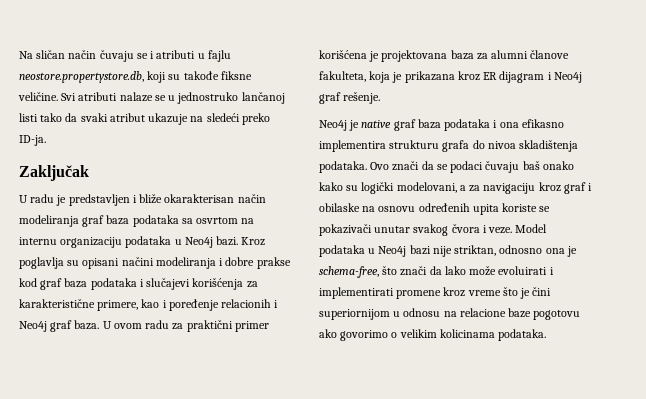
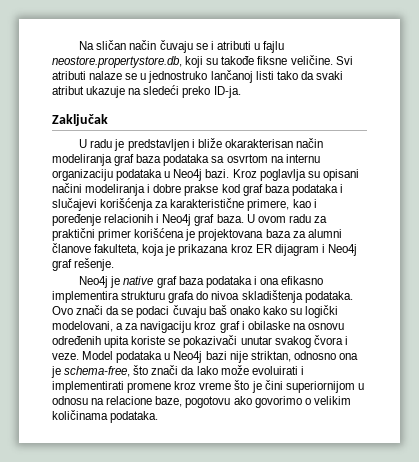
- Model podataka u Neo4j bazi nije striktan, odnosno ona je schema-free, što znači da lako može evoluirati i implementirati promene kroz vreme što je čini superiornijom u odnosu na relacione baze pogotovu ako govorimo o velikim kolicinama podataka.
+ Model podataka u Neo4j bazi nije striktan, odnosno ona je schema-free, što znači da lako može evoluirati i implementirati promene kroz vreme što je čini superiornijom u odnosu na relacione baze, pogotovu ako govorimo o velikim količinama podataka.

